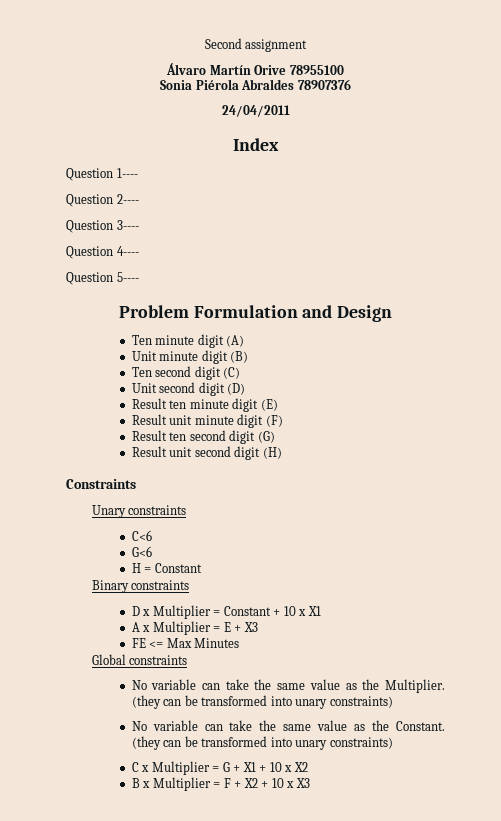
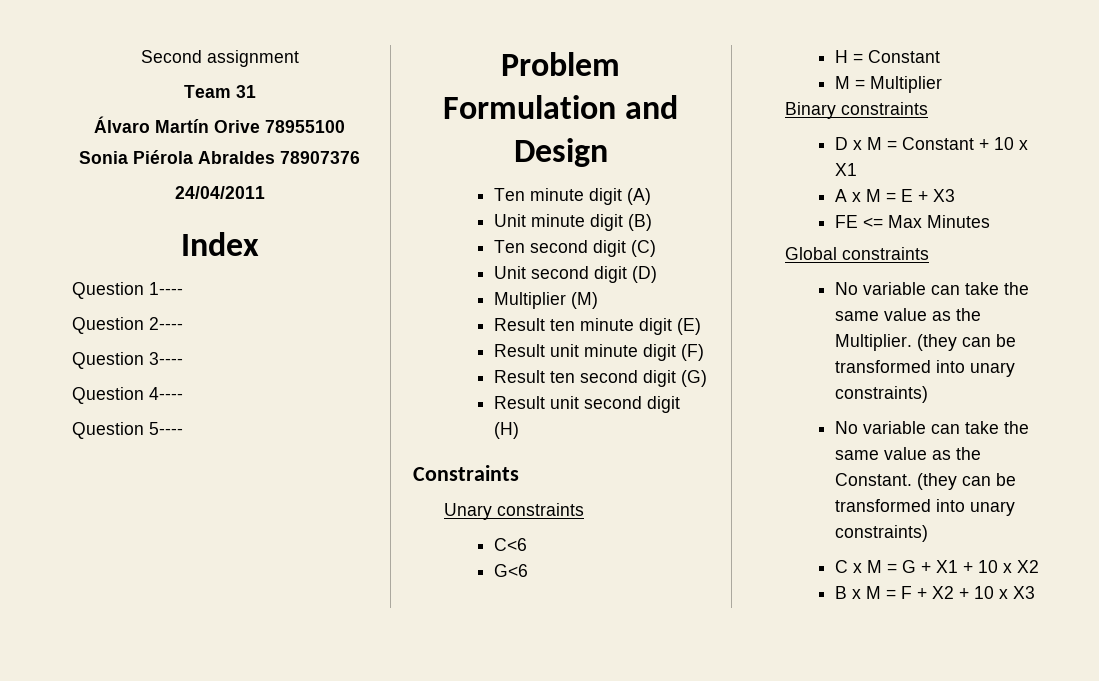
+ Team 31
+ Multiplier (M)
+ M = Multiplier
- D x Multiplier = Constant + 10 x X1
+ D x M = Constant + 10 x X1
- A x Multiplier = E + X3
+ A x M = E + X3
- C x Multiplier = G + X1 + 10 x X2
+ C x M = G + X1 + 10 x X2
- B x Multiplier = F + X2 + 10 x X3
+ B x M = F + X2 + 10 x X3

